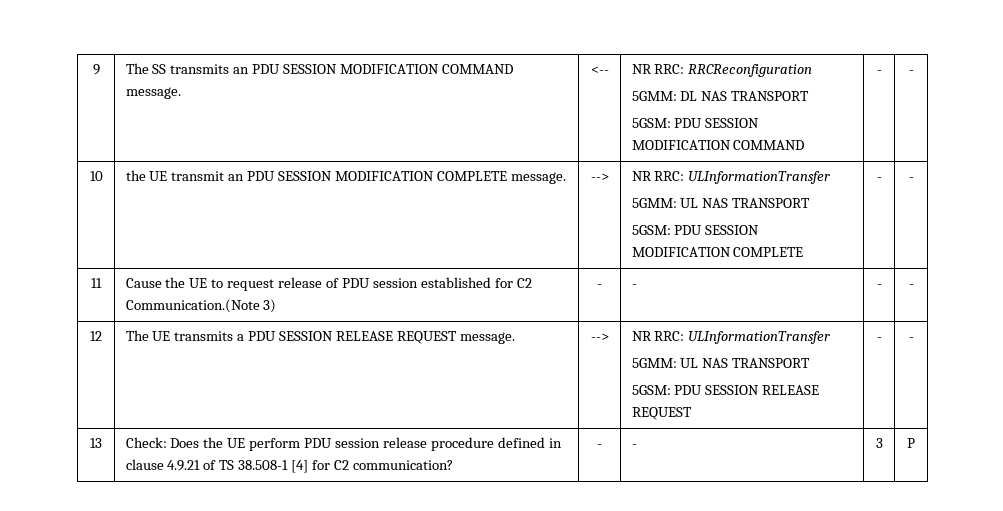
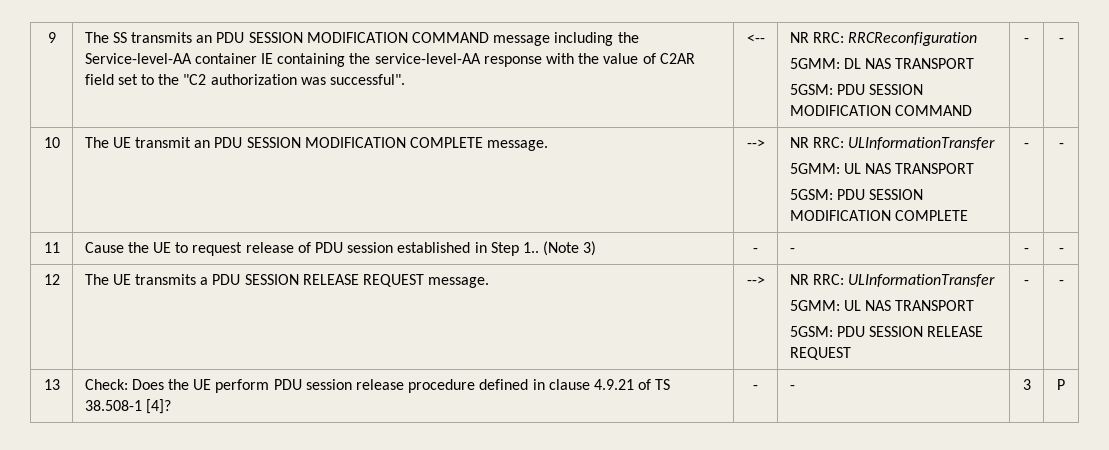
- The SS transmits an PDU SESSION MODIFICATION COMMAND message.
+ The SS transmits an PDU SESSION MODIFICATION COMMAND message including the Service-level-AA container IE containing the service-level-AA response with the value of C2AR field set to the "C2 authorization was successful".
- 10 | the UE transmit an PDU SESSION MODIFICATION COMPLETE message. | --> | NR RRC: ULInformationTransfer
+ 10 | The UE transmit an PDU SESSION MODIFICATION COMPLETE message. | --> | NR RRC: ULInformationTransfer
- 11 | Cause the UE to request release of PDU session established for C2 Communication.(Note 3) | - | - | - | -
+ 11 | Cause the UE to request release of PDU session established in Step 1.. (Note 3) | - | - | - | -
- 13 | Check: Does the UE perform PDU session release procedure defined in clause 4.9.21 of TS 38.508-1 [4] for C2 communication? | - | - | 3 | P
+ 13 | Check: Does the UE perform PDU session release procedure defined in clause 4.9.21 of TS 38.508-1 [4]? | - | - | 3 | P

